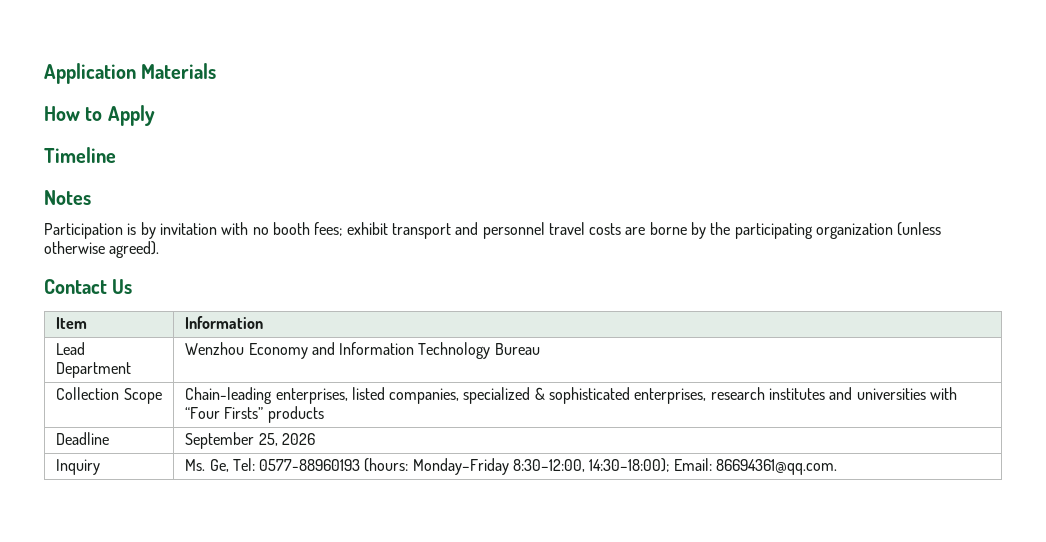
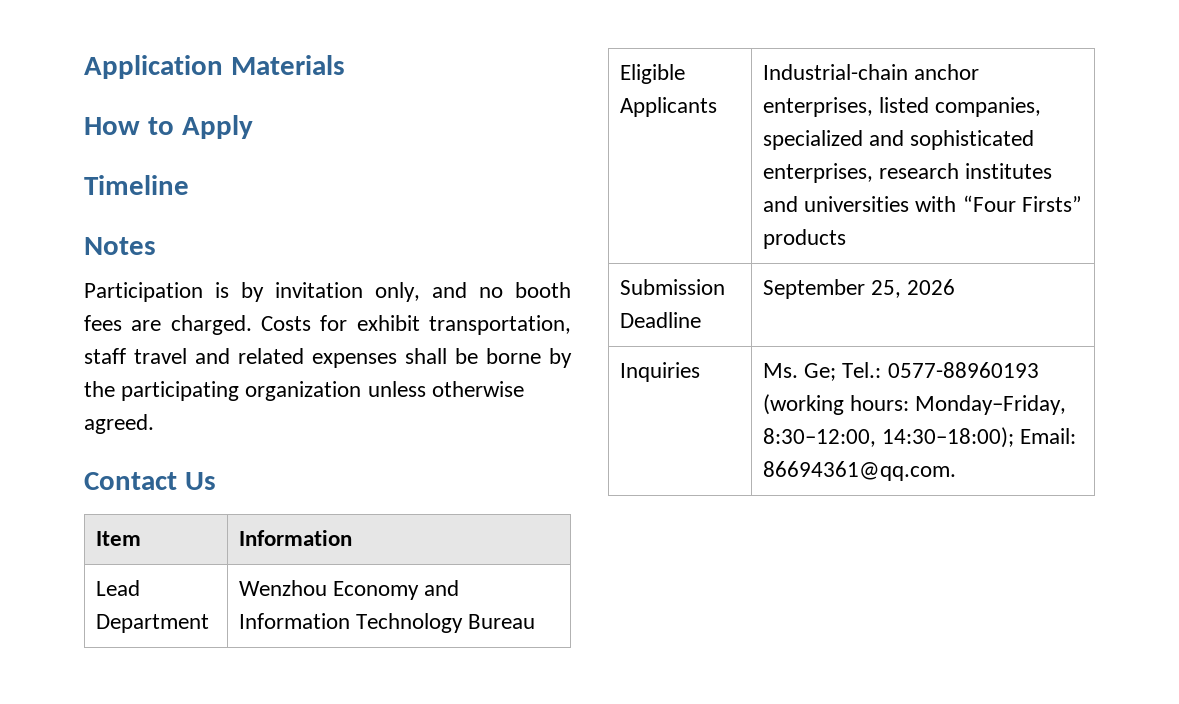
- Participation is by invitation with no booth fees; exhibit transport and personnel travel costs are borne by the participating organization (unless otherwise agreed).
+ Participation is by invitation only, and no booth fees are charged. Costs for exhibit transportation, staff travel and related expenses shall be borne by the participating organization unless otherwise agreed.
- Collection Scope | Chain-leading enterprises, listed companies, specialized & sophisticated enterprises, research institutes and universities with “Four Firsts” products
+ Eligible Applicants | Industrial-chain anchor enterprises, listed companies, specialized and sophisticated enterprises, research institutes and universities with “Four Firsts” products
- Deadline | September 25, 2026
+ Submission Deadline | September 25, 2026
- Inquiry | Ms. Ge, Tel: 0577-88960193 (hours: Monday–Friday 8:30–12:00, 14:30–18:00); Email: 86694361@qq.com.
+ Inquiries | Ms. Ge; Tel.: 0577-88960193 (working hours: Monday–Friday, 8:30–12:00, 14:30–18:00); Email: 86694361@qq.com.

